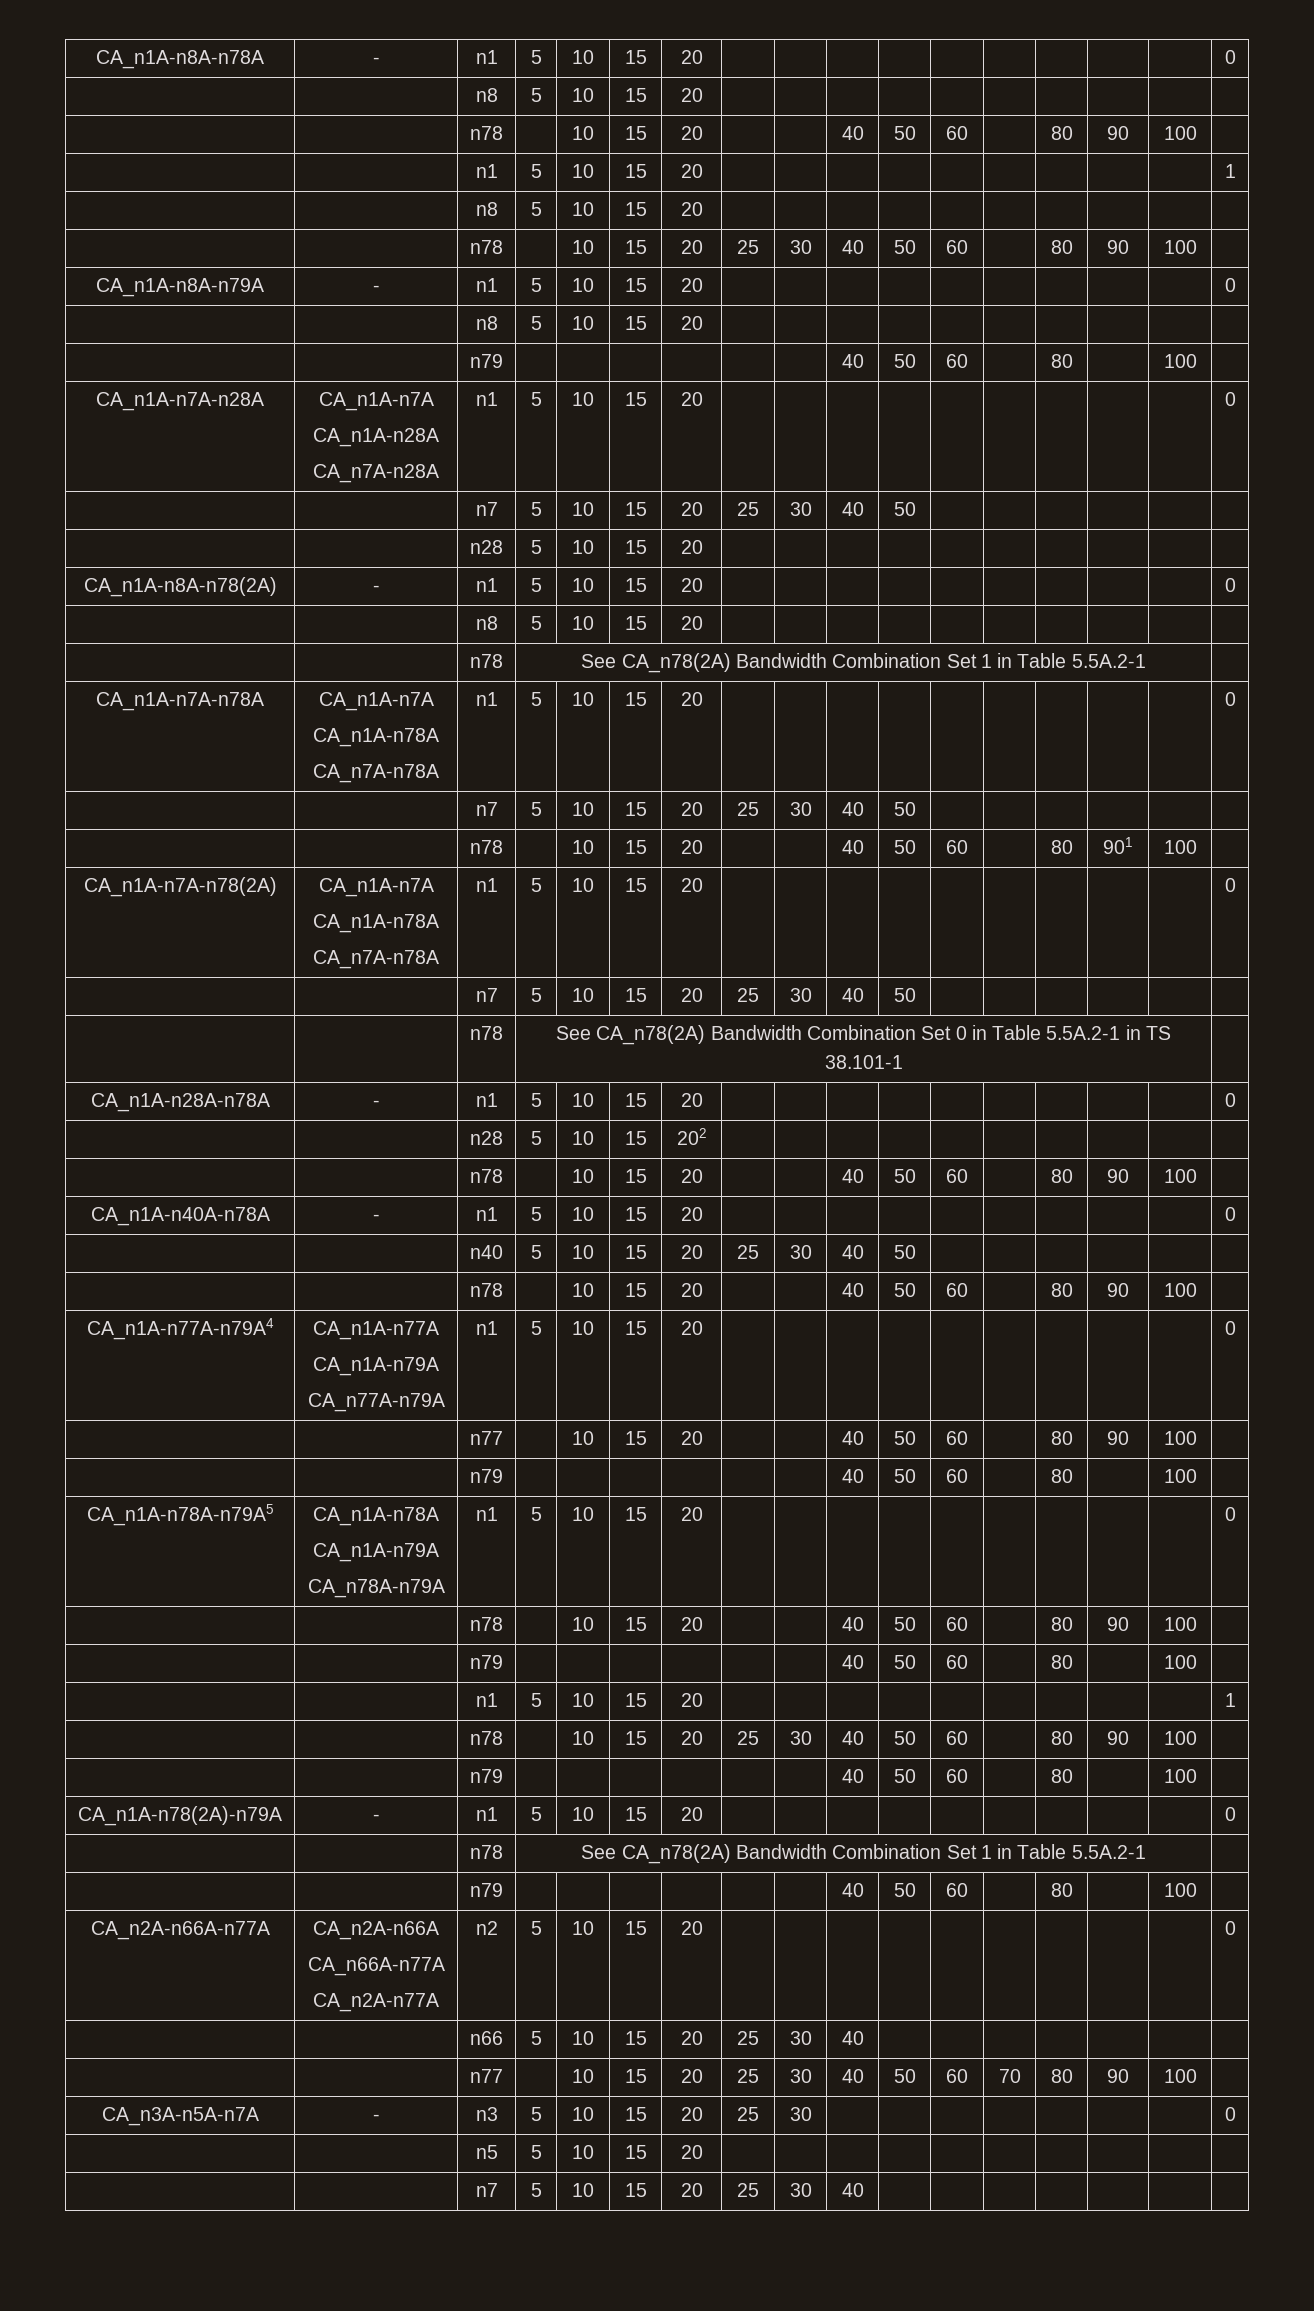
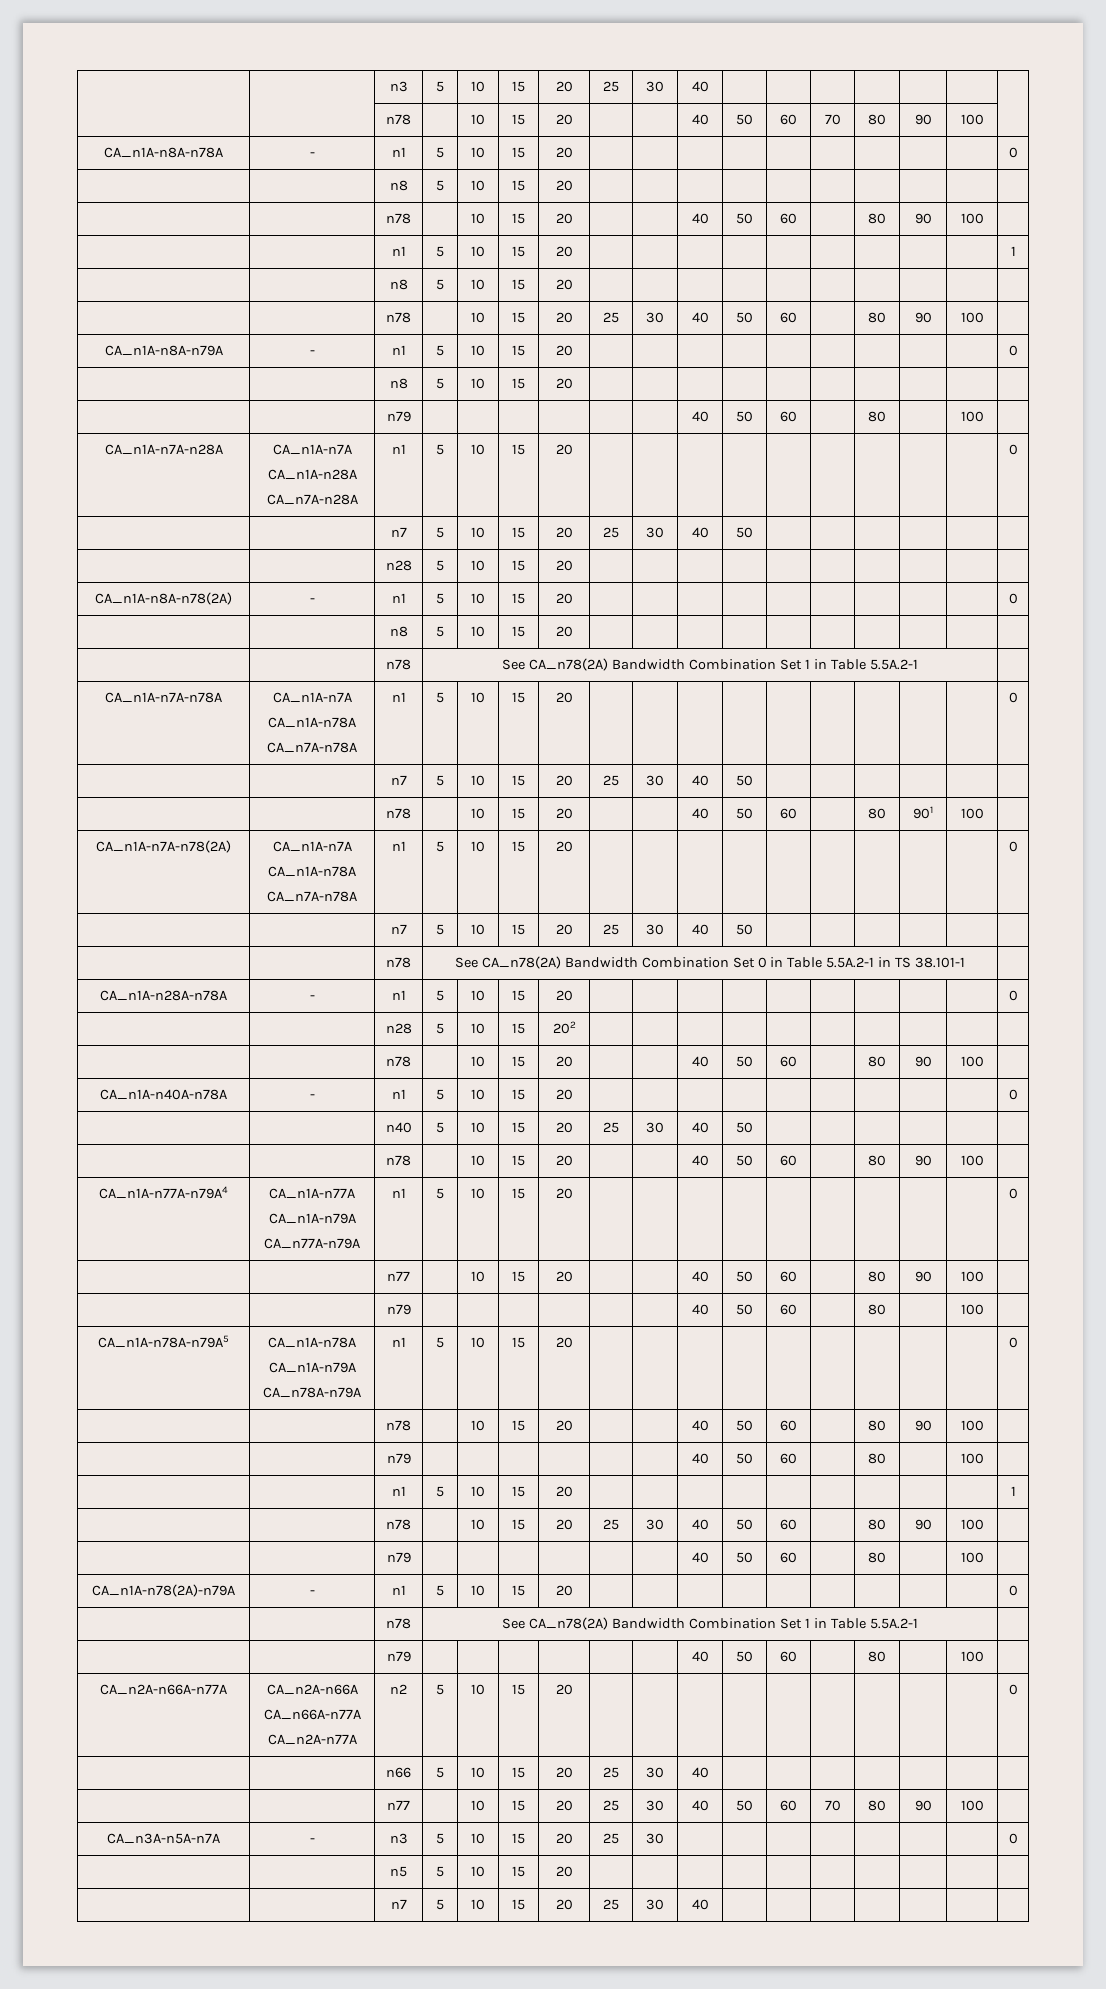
+ | | n3 | 5 | 10 | 15 | 20 | 25 | 30 | 40 | | | | | | |
+ | | n78 | | 10 | 15 | 20 | | | 40 | 50 | 60 | 70 | 80 | 90 | 100 |

